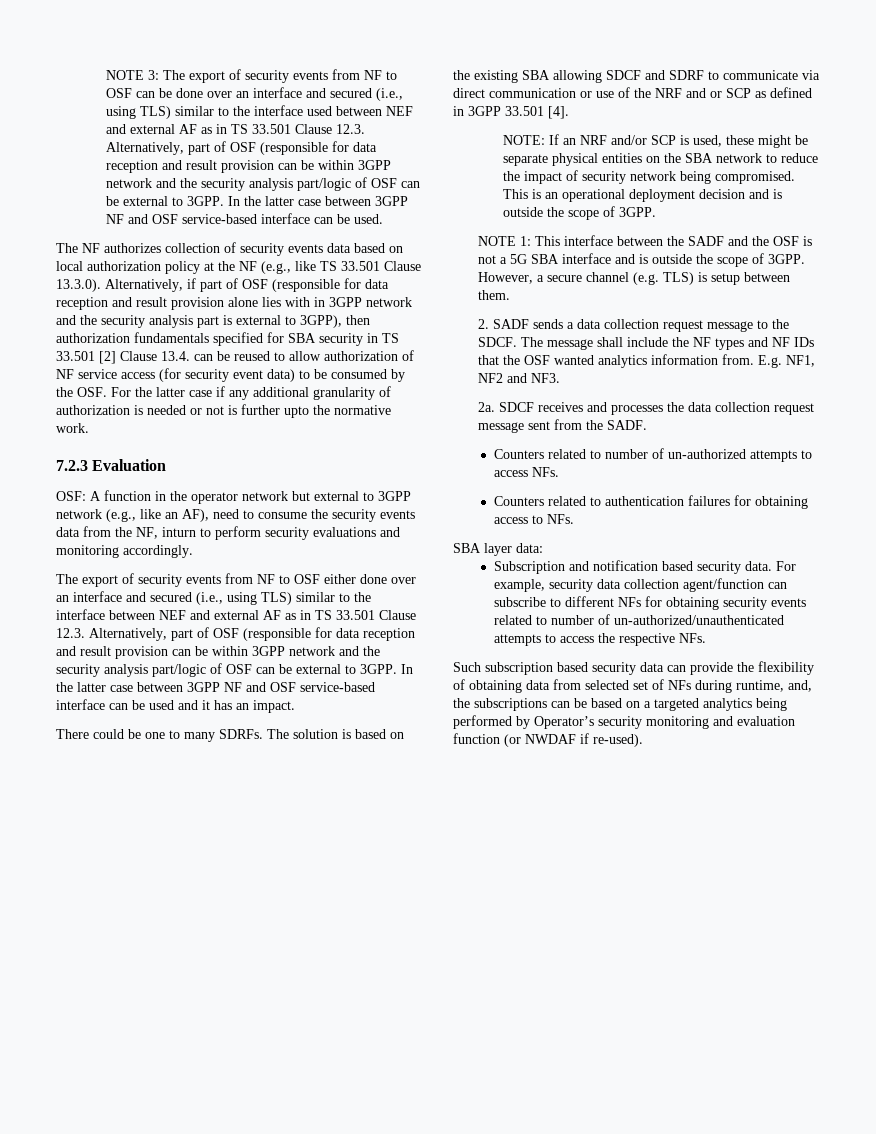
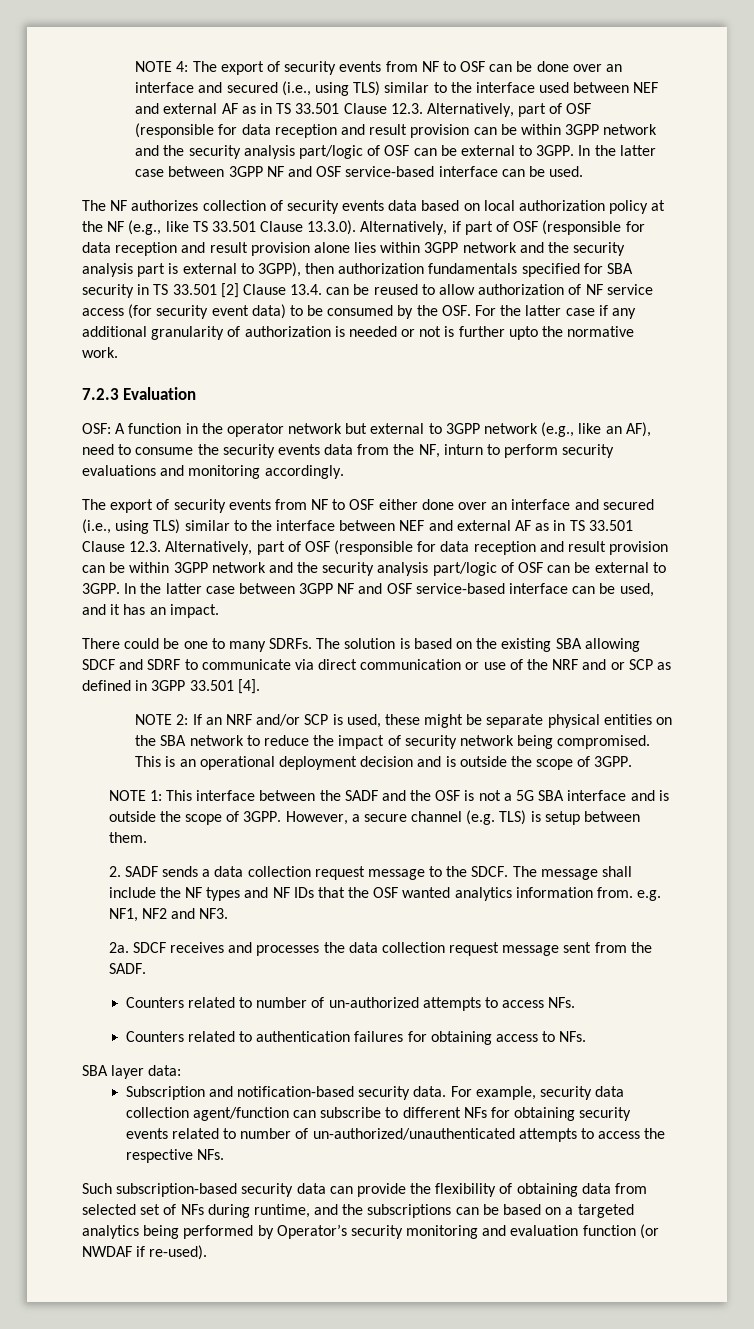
- NOTE 3:
+ NOTE 4:
- The NF authorizes collection of security events data based on local authorization policy at the NF (e.g., like TS 33.501 Clause 13.3.0). Alternatively, if part of OSF (responsible for data reception and result provision alone lies with in 3GPP network and the security analysis part is external to 3GPP), then authorization fundamentals specified for SBA security in TS 33.501 [2] Clause 13.4. can be reused to allow authorization of NF service access (for security event data) to be consumed by the OSF. For the latter case if any additional granularity of authorization is needed or not is further upto the normative work.
+ The NF authorizes collection of security events data based on local authorization policy at the NF (e.g., like TS 33.501 Clause 13.3.0). Alternatively, if part of OSF (responsible for data reception and result provision alone lies within 3GPP network and the security analysis part is external to 3GPP), then authorization fundamentals specified for SBA security in TS 33.501 [2] Clause 13.4. can be reused to allow authorization of NF service access (for security event data) to be consumed by the OSF. For the latter case if any additional granularity of authorization is needed or not is further upto the normative work.
- In the latter case between 3GPP NF and OSF service-based interface can be used and it has an impact.
+ In the latter case between 3GPP NF and OSF service-based interface can be used, and it has an impact.
- NOTE: If an NRF and/or SCP is used, these might be separate physical entities on the SBA network to reduce the impact of security network being compromised.
+ NOTE 2: If an NRF and/or SCP is used, these might be separate physical entities on the SBA network to reduce the impact of security network being compromised.
- The message shall include the NF types and NF IDs that the OSF wanted analytics information from. E.g. NF1, NF2 and NF3.
+ The message shall include the NF types and NF IDs that the OSF wanted analytics information from. e.g. NF1, NF2 and NF3.
- Subscription and notification based security data.
+ Subscription and notification-based security data.
- Such subscription based security data can provide the flexibility of obtaining data from selected set of NFs during runtime, and, the subscriptions can be based on a targeted analytics being performed by Operator’s security monitoring and evaluation function (or NWDAF if re-used).
+ Such subscription-based security data can provide the flexibility of obtaining data from selected set of NFs during runtime, and the subscriptions can be based on a targeted analytics being performed by Operator’s security monitoring and evaluation function (or NWDAF if re-used).

